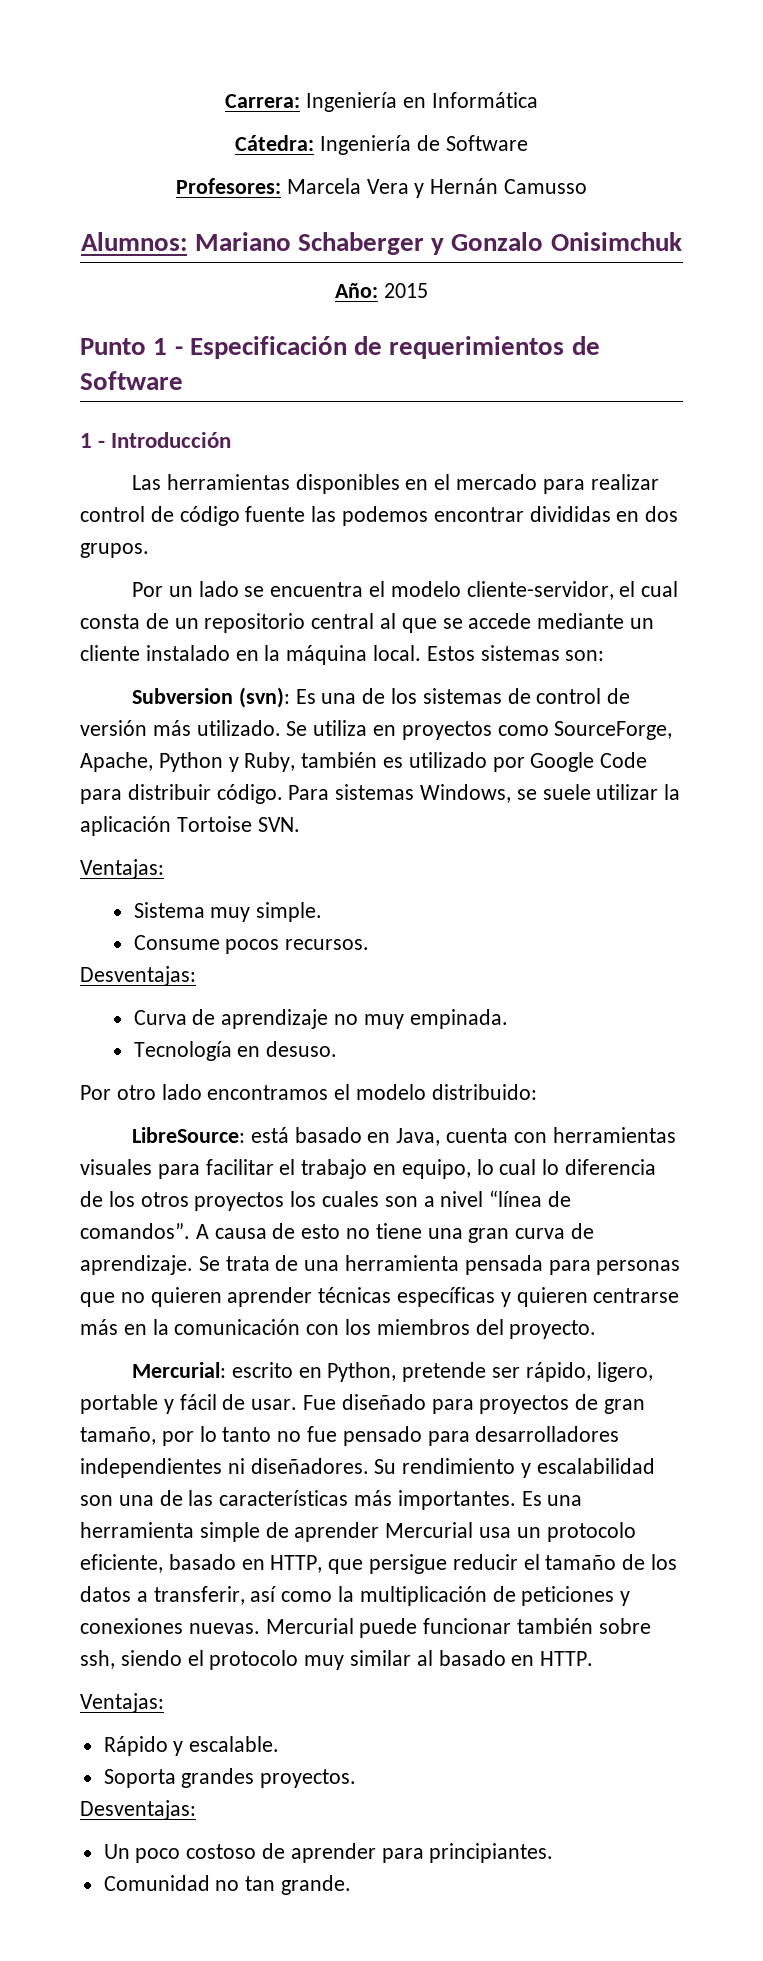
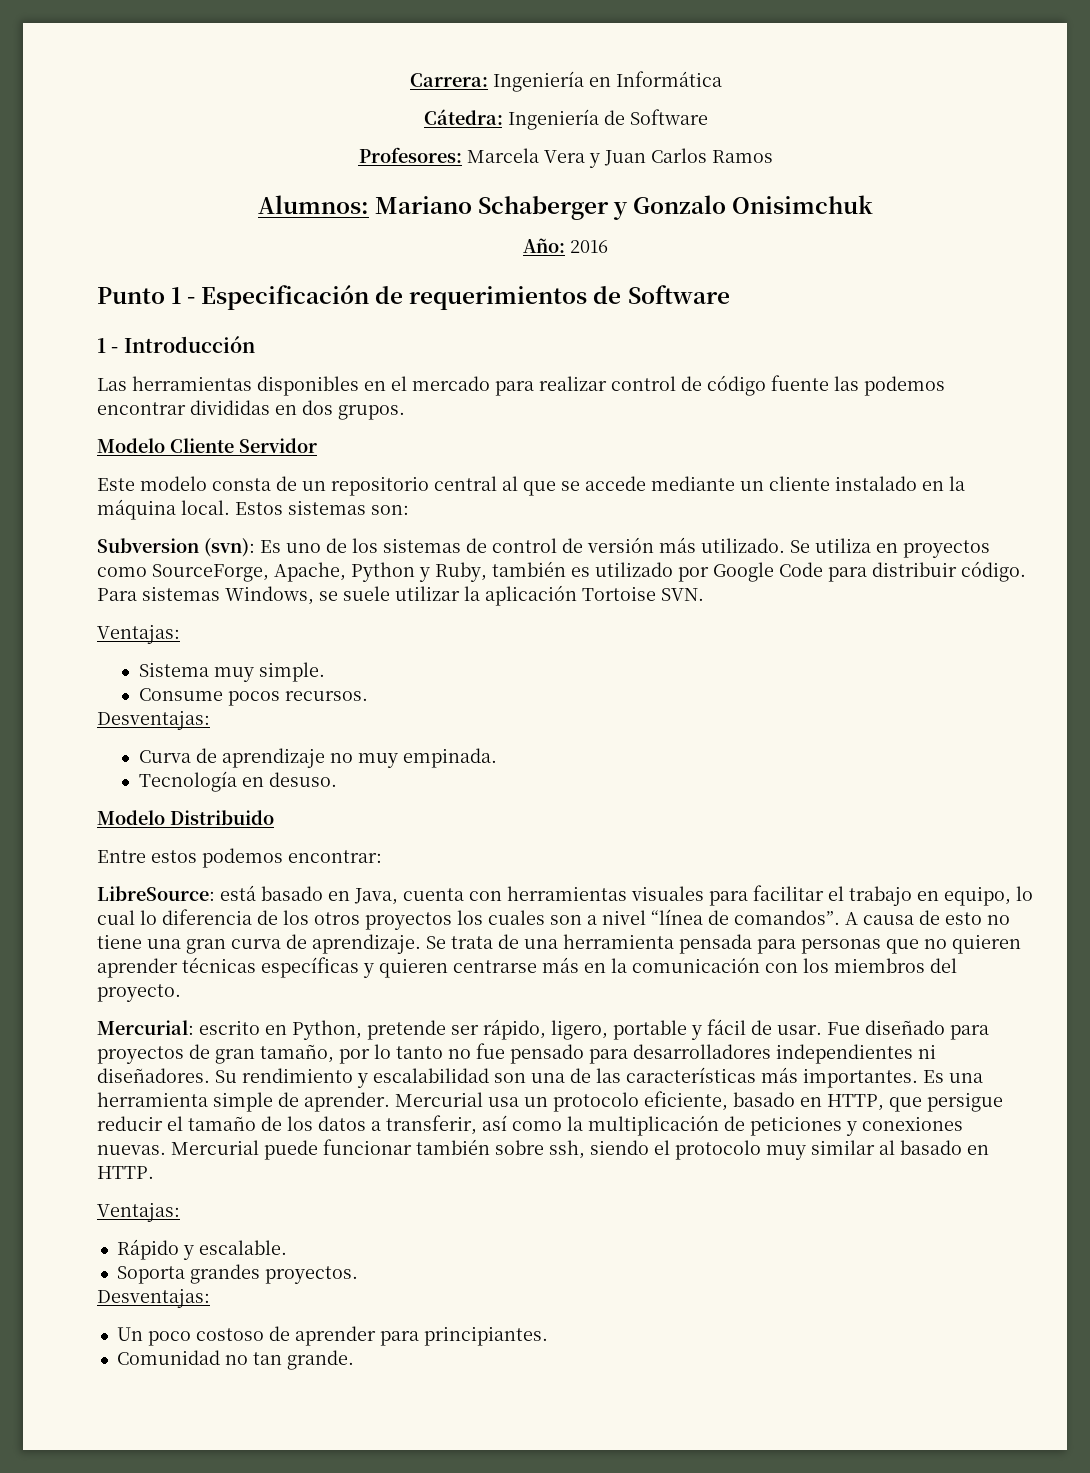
- Profesores: Marcela Vera y Hernán Camusso
+ Profesores: Marcela Vera y Juan Carlos Ramos
- Año: 2015
+ Año: 2016
- Por un lado se encuentra el modelo cliente-servidor, el cual consta de un repositorio central al que se accede mediante un cliente instalado en la máquina local.
+ Modelo Cliente Servidor
+ Este modelo consta de un repositorio central al que se accede mediante un cliente instalado en la máquina local.
- Subversion (svn): Es una de los sistemas de control de versión más utilizado.
+ Subversion (svn): Es uno de los sistemas de control de versión más utilizado.
- Por otro lado encontramos el modelo distribuido:
+ Modelo Distribuido
+ Entre estos podemos encontrar:
- Es una herramienta simple de aprender Mercurial usa un protocolo eficiente, basado en HTTP, que persigue reducir el tamaño de los datos a transferir, así como la multiplicación de peticiones y conexiones nuevas.
+ Es una herramienta simple de aprender. Mercurial usa un protocolo eficiente, basado en HTTP, que persigue reducir el tamaño de los datos a transferir, así como la multiplicación de peticiones y conexiones nuevas.

